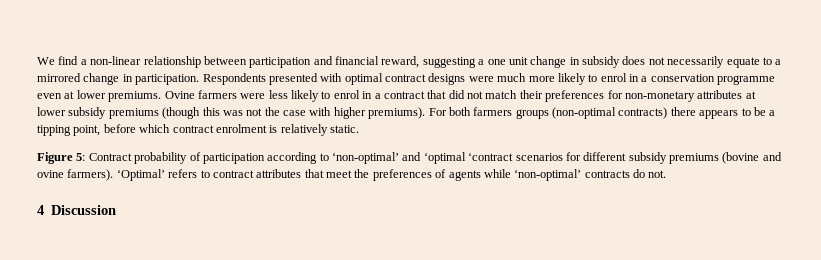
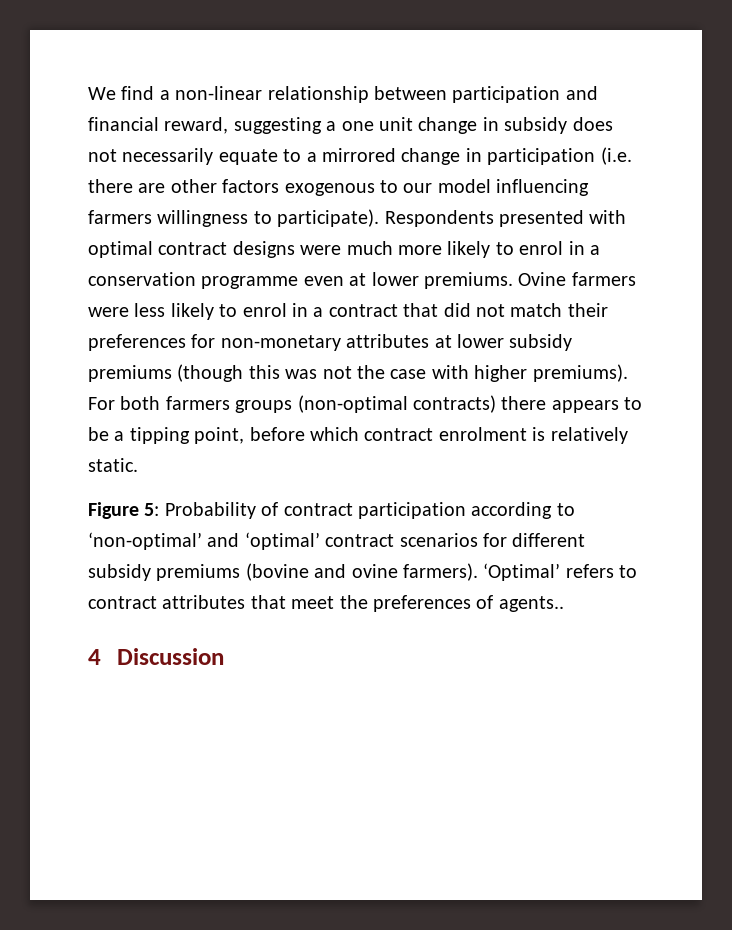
- We find a non-linear relationship between participation and financial reward, suggesting a one unit change in subsidy does not necessarily equate to a mirrored change in participation.
+ We find a non-linear relationship between participation and financial reward, suggesting a one unit change in subsidy does not necessarily equate to a mirrored change in participation (i.e. there are other factors exogenous to our model influencing farmers willingness to participate).
- Figure 5: Contract probability of participation according to ‘non-optimal’ and ‘optimal ‘contract scenarios for different subsidy premiums (bovine and ovine farmers).
+ Figure 5: Probability of contract participation according to ‘non-optimal’ and ‘optimal’ contract scenarios for different subsidy premiums (bovine and ovine farmers).
- ‘Optimal’ refers to contract attributes that meet the preferences of agents while ‘non-optimal’ contracts do not.
+ ‘Optimal’ refers to contract attributes that meet the preferences of agents..

